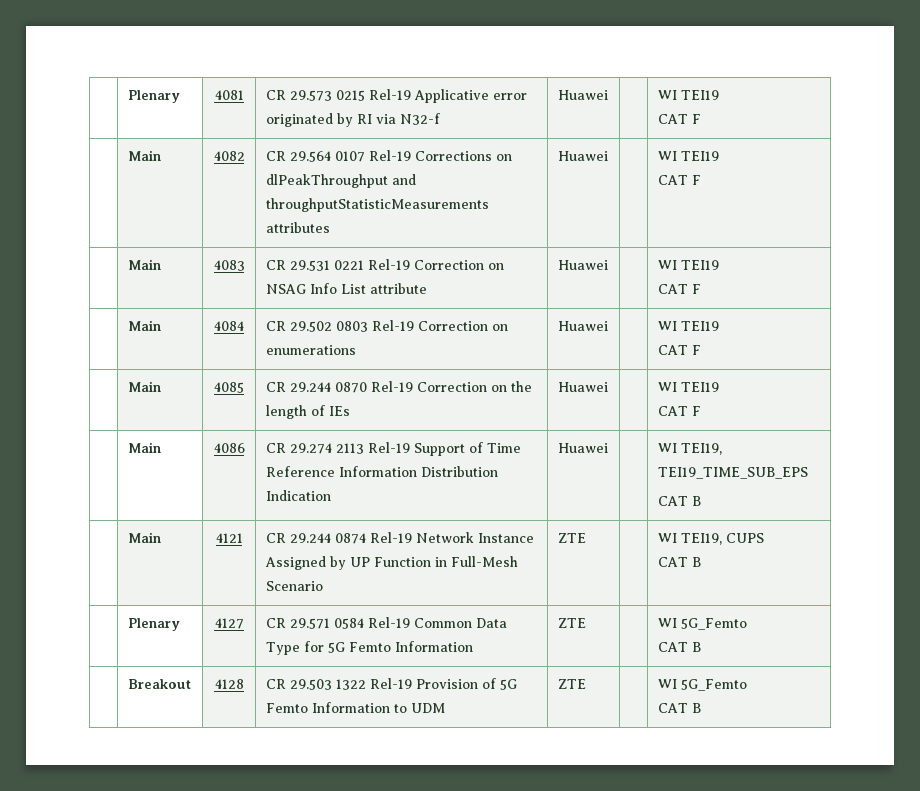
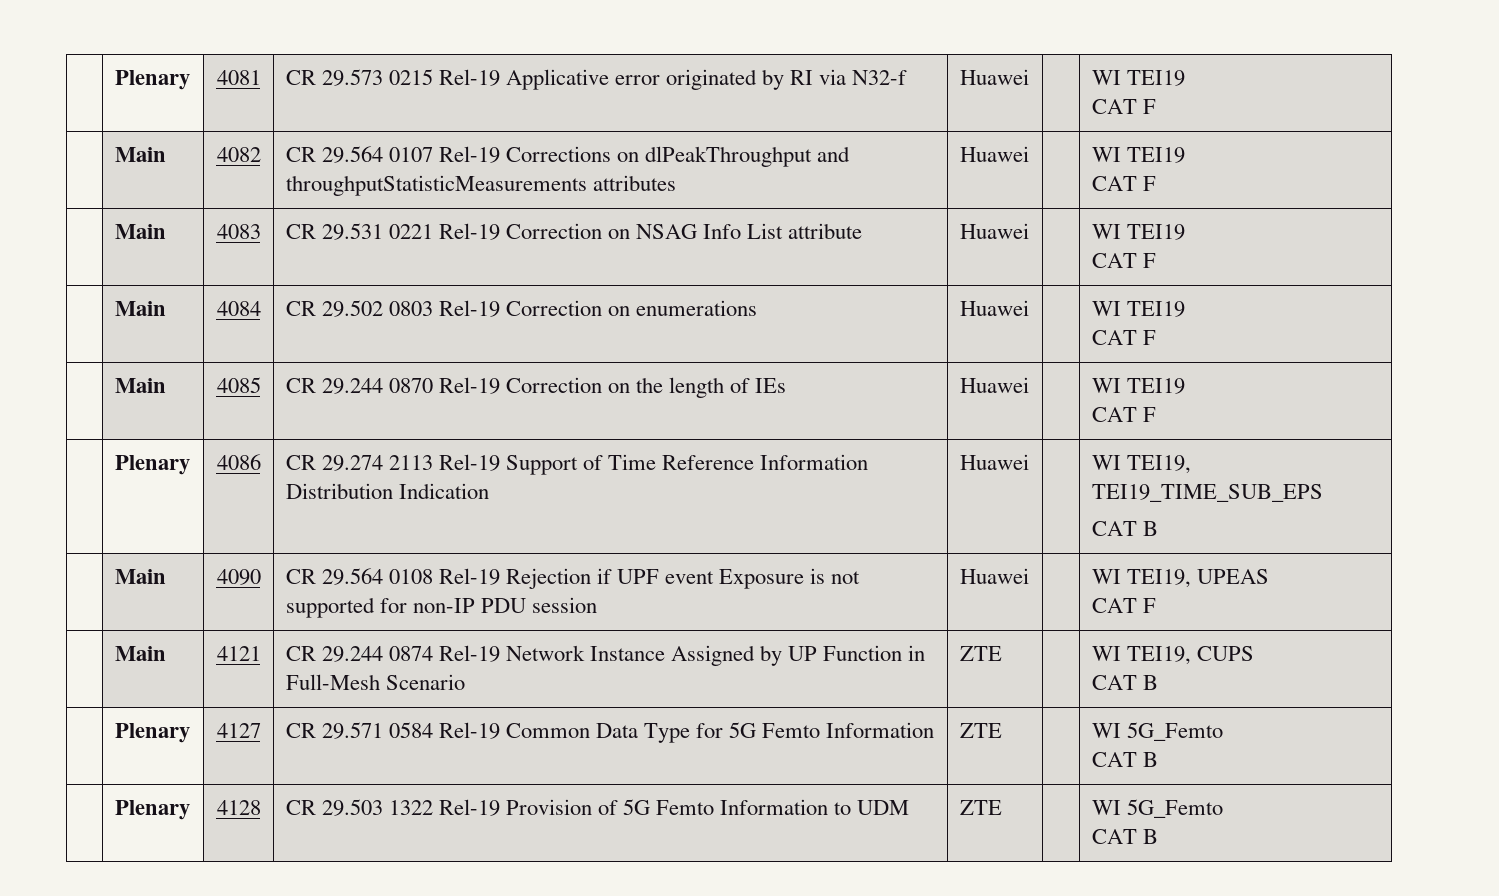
- | Main | 4086 | CR 29.274 2113 Rel-19 Support of Time Reference Information Distribution Indication | Huawei | | WI TEI19, TEI19_TIME_SUB_EPS
+ | Plenary | 4086 | CR 29.274 2113 Rel-19 Support of Time Reference Information Distribution Indication | Huawei | | WI TEI19, TEI19_TIME_SUB_EPS
+ | Main | 4090 | CR 29.564 0108 Rel-19 Rejection if UPF event Exposure is not supported for non-IP PDU session | Huawei | | WI TEI19, UPEAS
+ CAT F
- | Breakout | 4128 | CR 29.503 1322 Rel-19 Provision of 5G Femto Information to UDM | ZTE | | WI 5G_Femto
+ | Plenary | 4128 | CR 29.503 1322 Rel-19 Provision of 5G Femto Information to UDM | ZTE | | WI 5G_Femto

